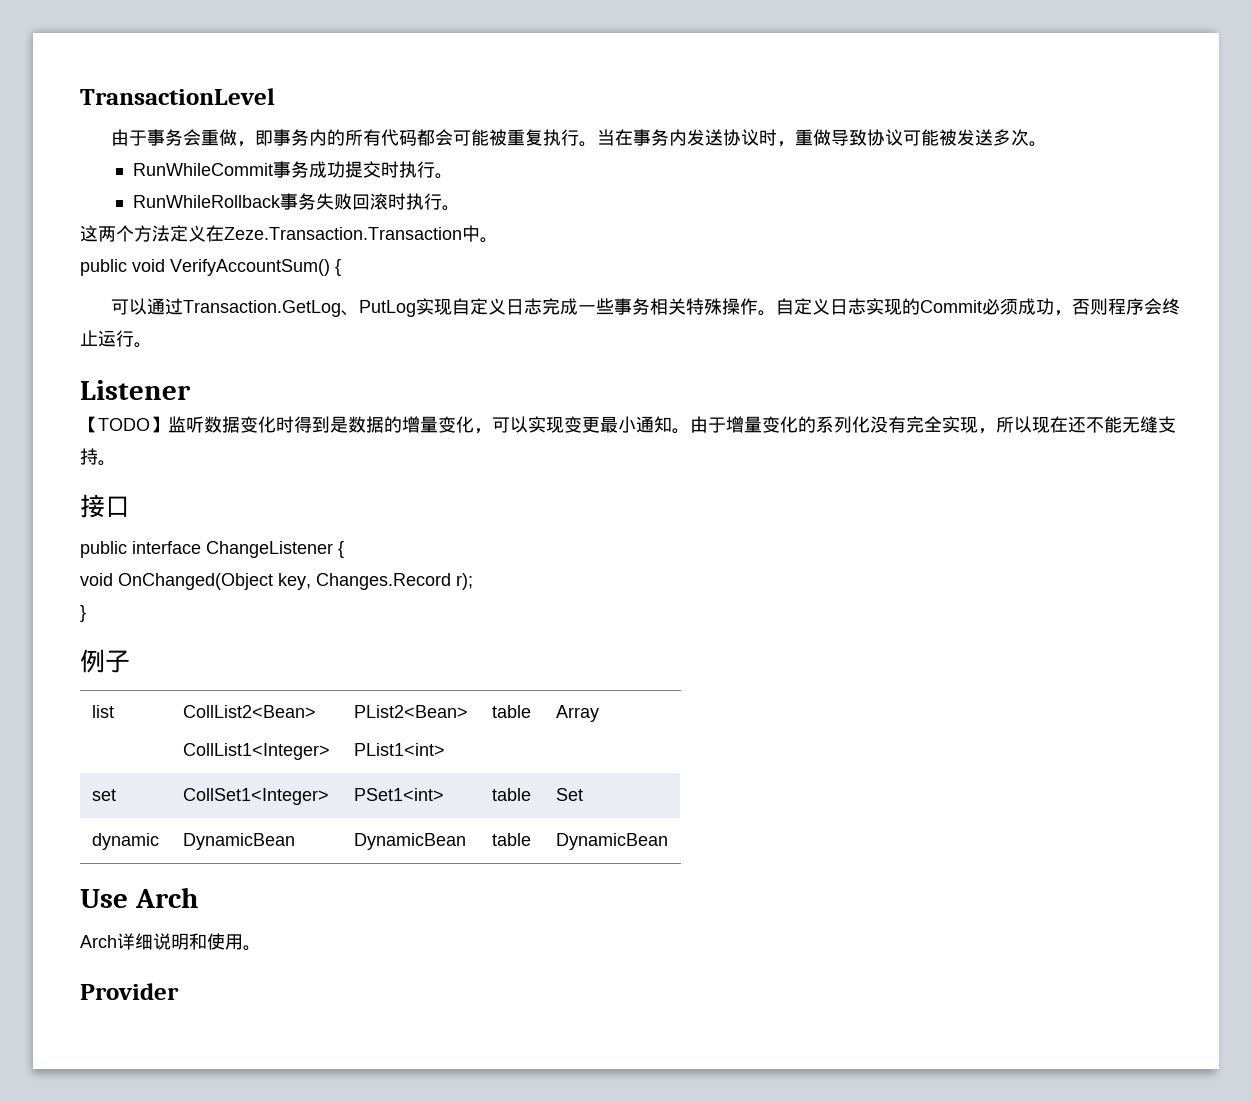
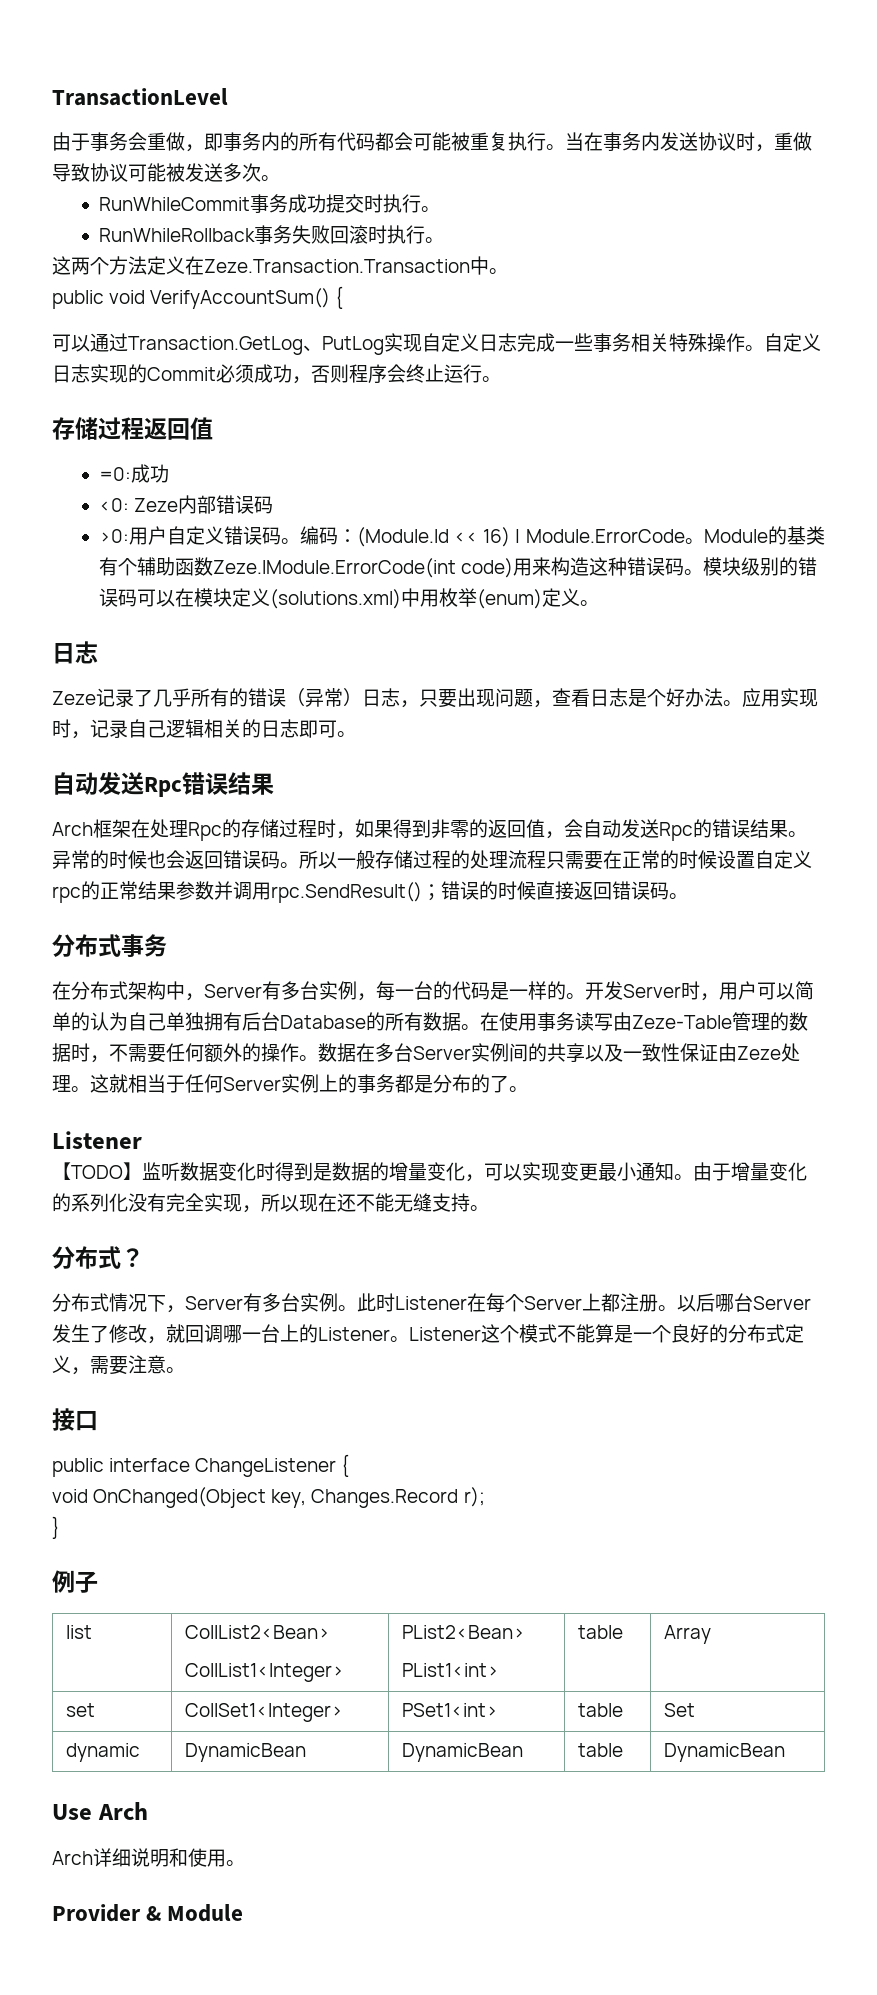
+ 存储过程返回值
+ =0:成功
+ <0: Zeze内部错误码
+ >0:用户自定义错误码。编码：(Module.Id << 16) | Module.ErrorCode。Module的基类有个辅助函数Zeze.IModule.ErrorCode(int code)用来构造这种错误码。模块级别的错误码可以在模块定义(solutions.xml)中用枚举(enum)定义。
+ 日志
+ Zeze记录了几乎所有的错误（异常）日志，只要出现问题，查看日志是个好办法。应用实现时，记录自己逻辑相关的日志即可。
+ 自动发送Rpc错误结果
+ Arch框架在处理Rpc的存储过程时，如果得到非零的返回值，会自动发送Rpc的错误结果。异常的时候也会返回错误码。所以一般存储过程的处理流程只需要在正常的时候设置自定义rpc的正常结果参数并调用rpc.SendResult()；错误的时候直接返回错误码。
+ 分布式事务
+ 在分布式架构中，Server有多台实例，每一台的代码是一样的。开发Server时，用户可以简单的认为自己单独拥有后台Database的所有数据。在使用事务读写由Zeze-Table管理的数据时，不需要任何额外的操作。数据在多台Server实例间的共享以及一致性保证由Zeze处理。这就相当于任何Server实例上的事务都是分布的了。
+ 分布式？
+ 分布式情况下，Server有多台实例。此时Listener在每个Server上都注册。以后哪台Server发生了修改，就回调哪一台上的Listener。Listener这个模式不能算是一个良好的分布式定义，需要注意。
- Provider
+ Provider & Module

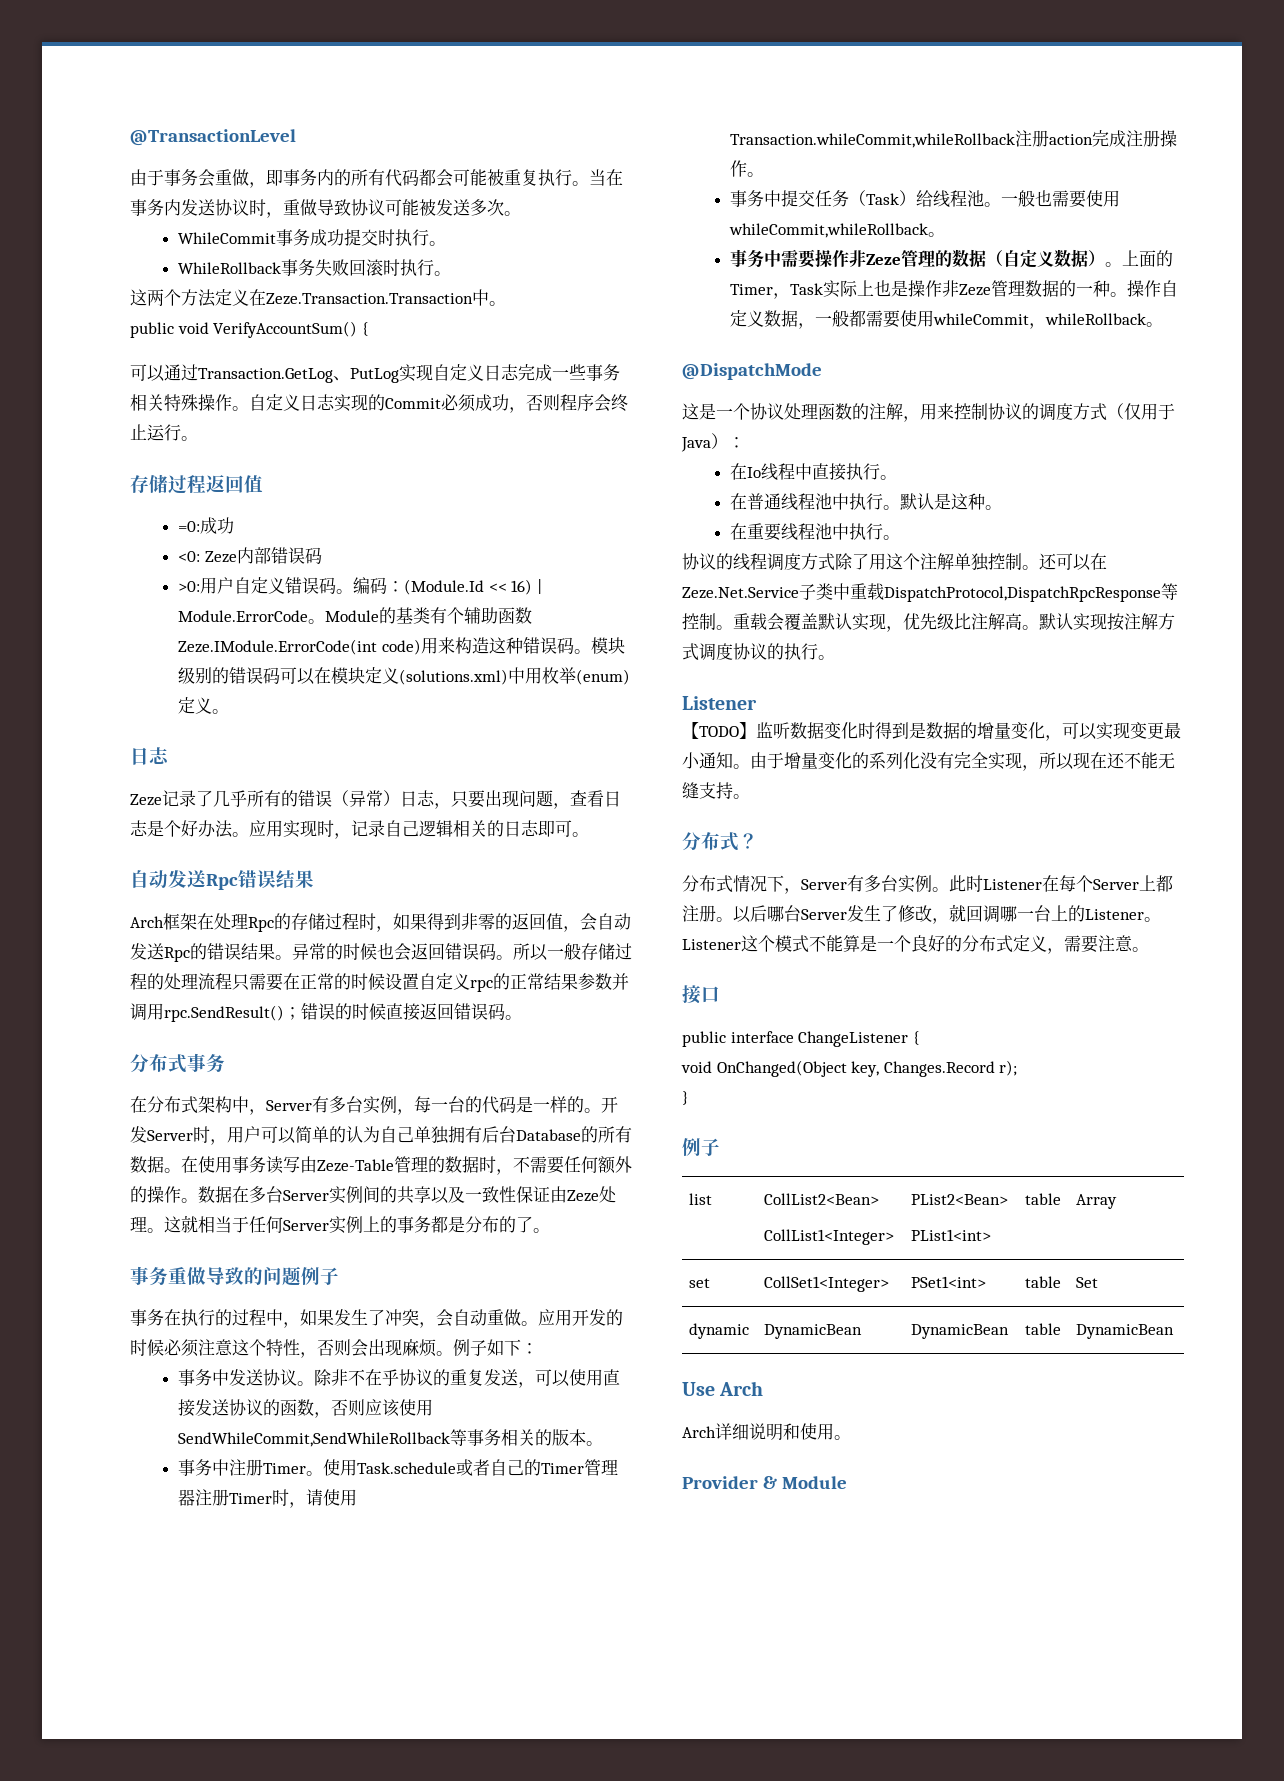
- TransactionLevel
+ @TransactionLevel
- RunWhileCommit事务成功提交时执行。
+ WhileCommit事务成功提交时执行。
- RunWhileRollback事务失败回滚时执行。
+ WhileRollback事务失败回滚时执行。
+ 事务重做导致的问题例子
+ 事务在执行的过程中，如果发生了冲突，会自动重做。应用开发的时候必须注意这个特性，否则会出现麻烦。例子如下：
+ 事务中发送协议。除非不在乎协议的重复发送，可以使用直接发送协议的函数，否则应该使用SendWhileCommit,SendWhileRollback等事务相关的版本。
+ 事务中注册Timer。使用Task.schedule或者自己的Timer管理器注册Timer时，请使用Transaction.whileCommit,whileRollback注册action完成注册操作。
+ 事务中提交任务（Task）给线程池。一般也需要使用whileCommit,whileRollback。
+ 事务中需要操作非Zeze管理的数据（自定义数据）。上面的Timer，Task实际上也是操作非Zeze管理数据的一种。操作自定义数据，一般都需要使用whileCommit，whileRollback。
+ @DispatchMode
+ 这是一个协议处理函数的注解，用来控制协议的调度方式（仅用于Java）：
+ 在Io线程中直接执行。
+ 在普通线程池中执行。默认是这种。
+ 在重要线程池中执行。
+ 协议的线程调度方式除了用这个注解单独控制。还可以在Zeze.Net.Service子类中重载DispatchProtocol,DispatchRpcResponse等控制。重载会覆盖默认实现，优先级比注解高。默认实现按注解方式调度协议的执行。

